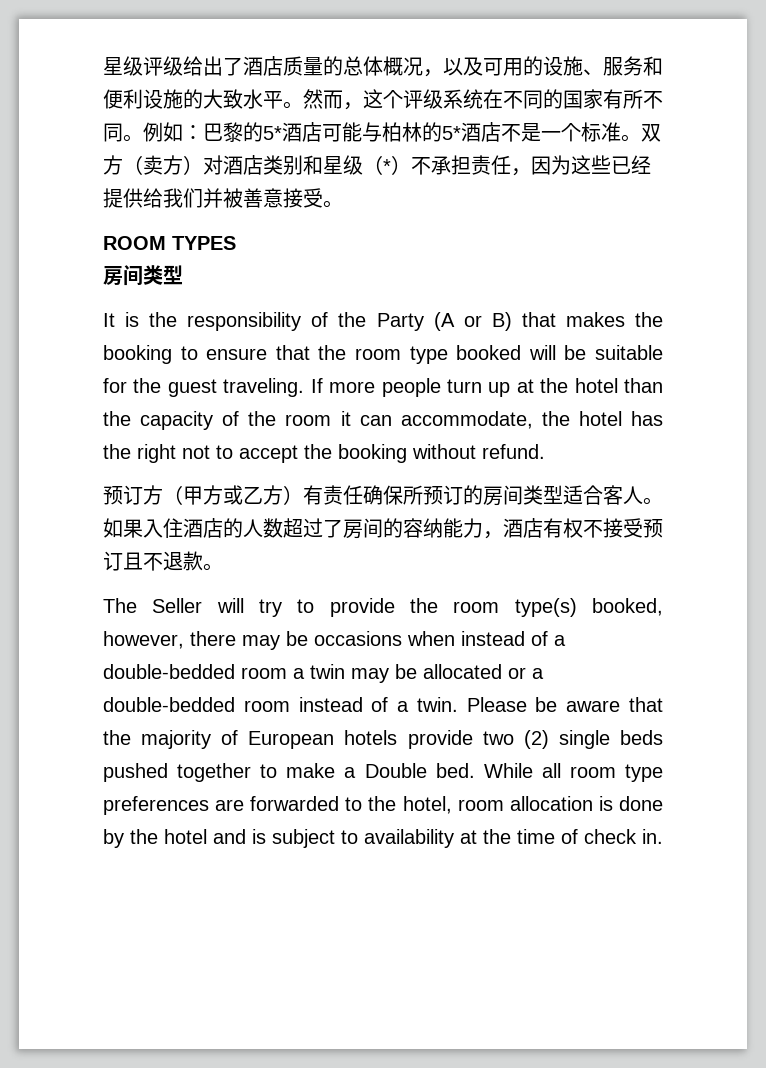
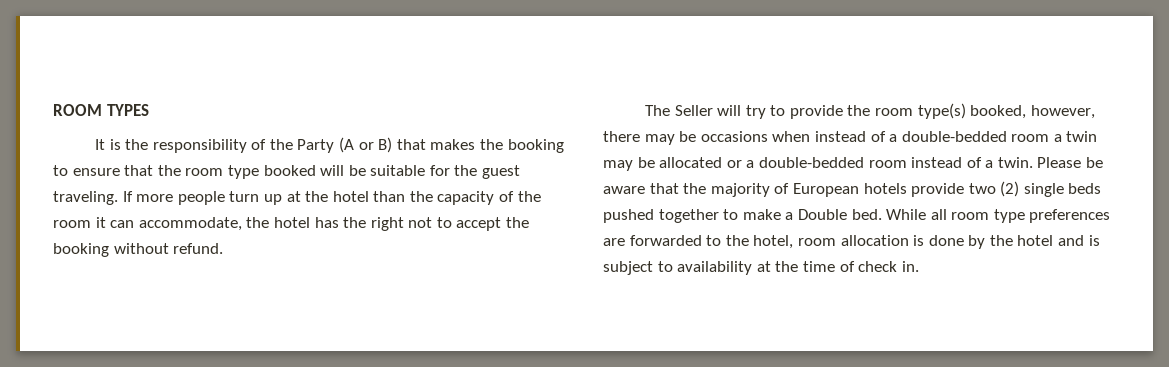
- 星级评级给出了酒店质量的总体概况，以及可用的设施、服务和便利设施的大致水平。然而，这个评级系统在不同的国家有所不同。例如：巴黎的5*酒店可能与柏林的5*酒店不是一个标准。双方（卖方）对酒店类别和星级（*）不承担责任，因为这些已经提供给我们并被善意接受。
  ROOM TYPES
- 房间类型
- 预订方（甲方或乙方）有责任确保所预订的房间类型适合客人。如果入住酒店的人数超过了房间的容纳能力，酒店有权不接受预订且不退款。

